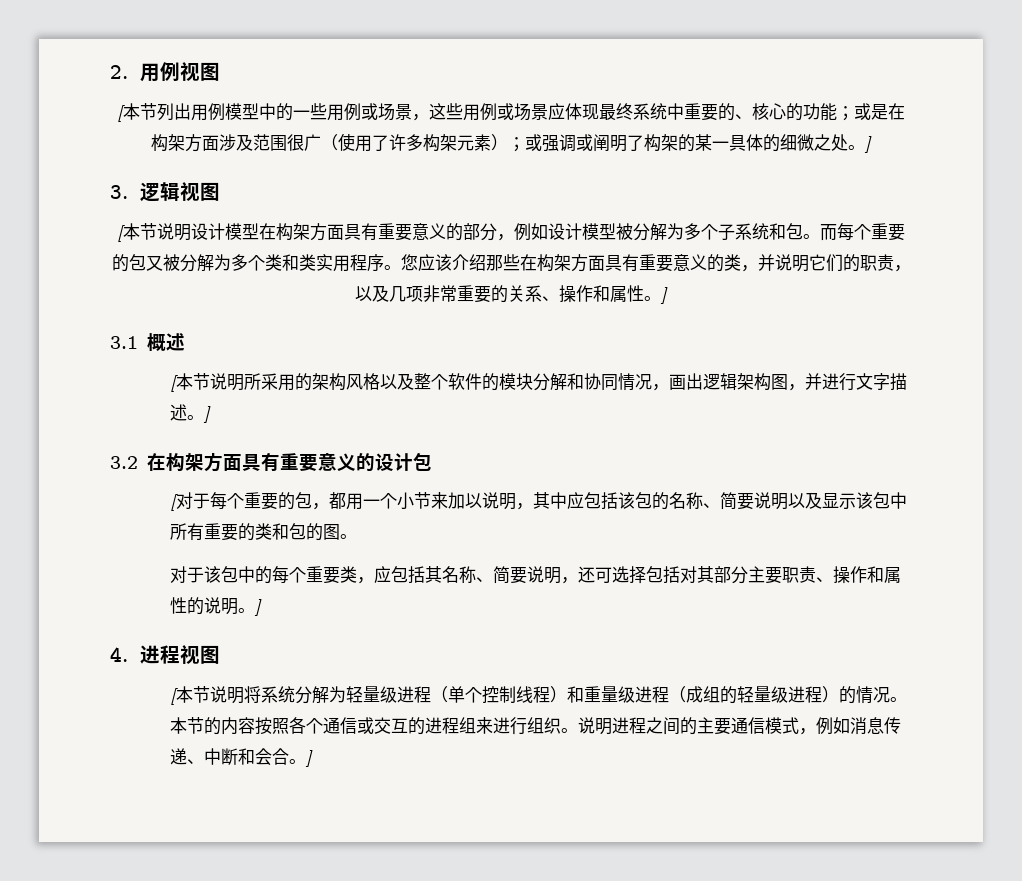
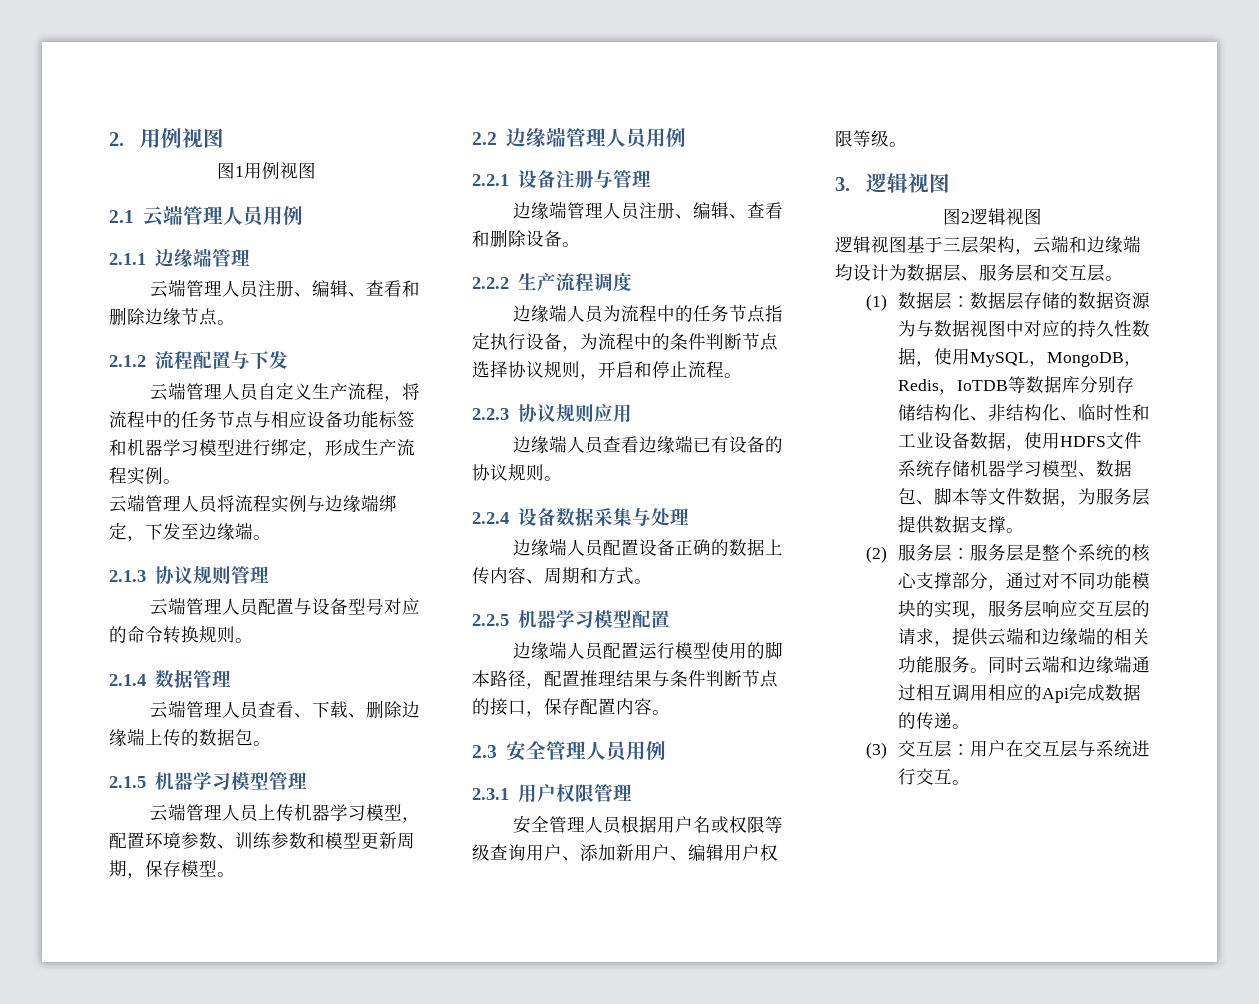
- [本节列出用例模型中的一些用例或场景，这些用例或场景应体现最终系统中重要的、核心的功能；或是在构架方面涉及范围很广（使用了许多构架元素）；或强调或阐明了构架的某一具体的细微之处。]
+ 图1用例视图
+ 2.1云端管理人员用例
+ 2.1.1边缘端管理
+ 云端管理人员注册、编辑、查看和删除边缘节点。
+ 2.1.2流程配置与下发
+ 云端管理人员自定义生产流程，将流程中的任务节点与相应设备功能标签和机器学习模型进行绑定，形成生产流程实例。
+ 云端管理人员将流程实例与边缘端绑定，下发至边缘端。
+ 2.1.3协议规则管理
+ 云端管理人员配置与设备型号对应的命令转换规则。
+ 2.1.4数据管理
+ 云端管理人员查看、下载、删除边缘端上传的数据包。
+ 2.1.5机器学习模型管理
+ 云端管理人员上传机器学习模型，配置环境参数、训练参数和模型更新周期，保存模型。
+ 2.2边缘端管理人员用例
+ 2.2.1设备注册与管理
+ 边缘端管理人员注册、编辑、查看和删除设备。
+ 2.2.2生产流程调度
+ 边缘端人员为流程中的任务节点指定执行设备，为流程中的条件判断节点选择协议规则，开启和停止流程。
+ 2.2.3协议规则应用
+ 边缘端人员查看边缘端已有设备的协议规则。
+ 2.2.4设备数据采集与处理
+ 边缘端人员配置设备正确的数据上传内容、周期和方式。
+ 2.2.5机器学习模型配置
+ 边缘端人员配置运行模型使用的脚本路径，配置推理结果与条件判断节点的接口，保存配置内容。
+ 2.3安全管理人员用例
+ 2.3.1用户权限管理
+ 安全管理人员根据用户名或权限等级查询用户、添加新用户、编辑用户权限等级。
- [本节说明设计模型在构架方面具有重要意义的部分，例如设计模型被分解为多个子系统和包。而每个重要的包又被分解为多个类和类实用程序。您应该介绍那些在构架方面具有重要意义的类，并说明它们的职责，以及几项非常重要的关系、操作和属性。]
- 3.1概述
- [本节说明所采用的架构风格以及整个软件的模块分解和协同情况，画出逻辑架构图，并进行文字描述。]
- 3.2在构架方面具有重要意义的设计包
- [对于每个重要的包，都用一个小节来加以说明，其中应包括该包的名称、简要说明以及显示该包中所有重要的类和包的图。
- 对于该包中的每个重要类，应包括其名称、简要说明，还可选择包括对其部分主要职责、操作和属性的说明。]
- 4.进程视图
- [本节说明将系统分解为轻量级进程（单个控制线程）和重量级进程（成组的轻量级进程）的情况。本节的内容按照各个通信或交互的进程组来进行组织。说明进程之间的主要通信模式，例如消息传递、中断和会合。]
+ 图2逻辑视图
+ 逻辑视图基于三层架构，云端和边缘端均设计为数据层、服务层和交互层。
+ (1)数据层：数据层存储的数据资源为与数据视图中对应的持久性数据，使用MySQL，MongoDB，Redis，IoTDB等数据库分别存储结构化、非结构化、临时性和工业设备数据，使用HDFS文件系统存储机器学习模型、数据包、脚本等文件数据，为服务层提供数据支撑。
+ (2)服务层：服务层是整个系统的核心支撑部分，通过对不同功能模块的实现，服务层响应交互层的请求，提供云端和边缘端的相关功能服务。同时云端和边缘端通过相互调用相应的Api完成数据的传递。
+ (3)交互层：用户在交互层与系统进行交互。

